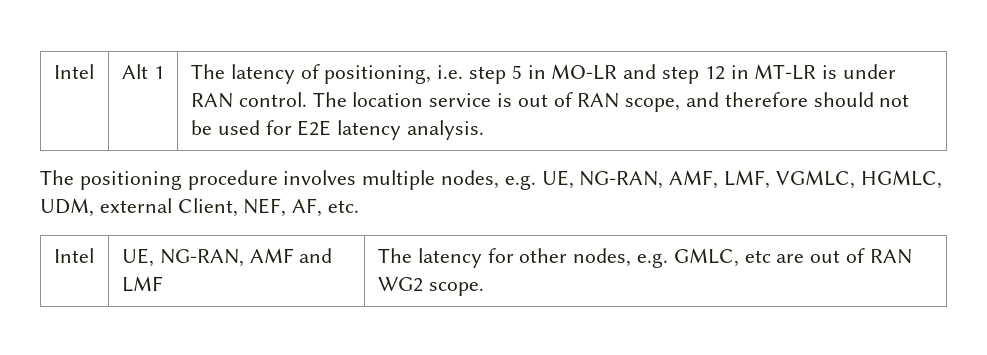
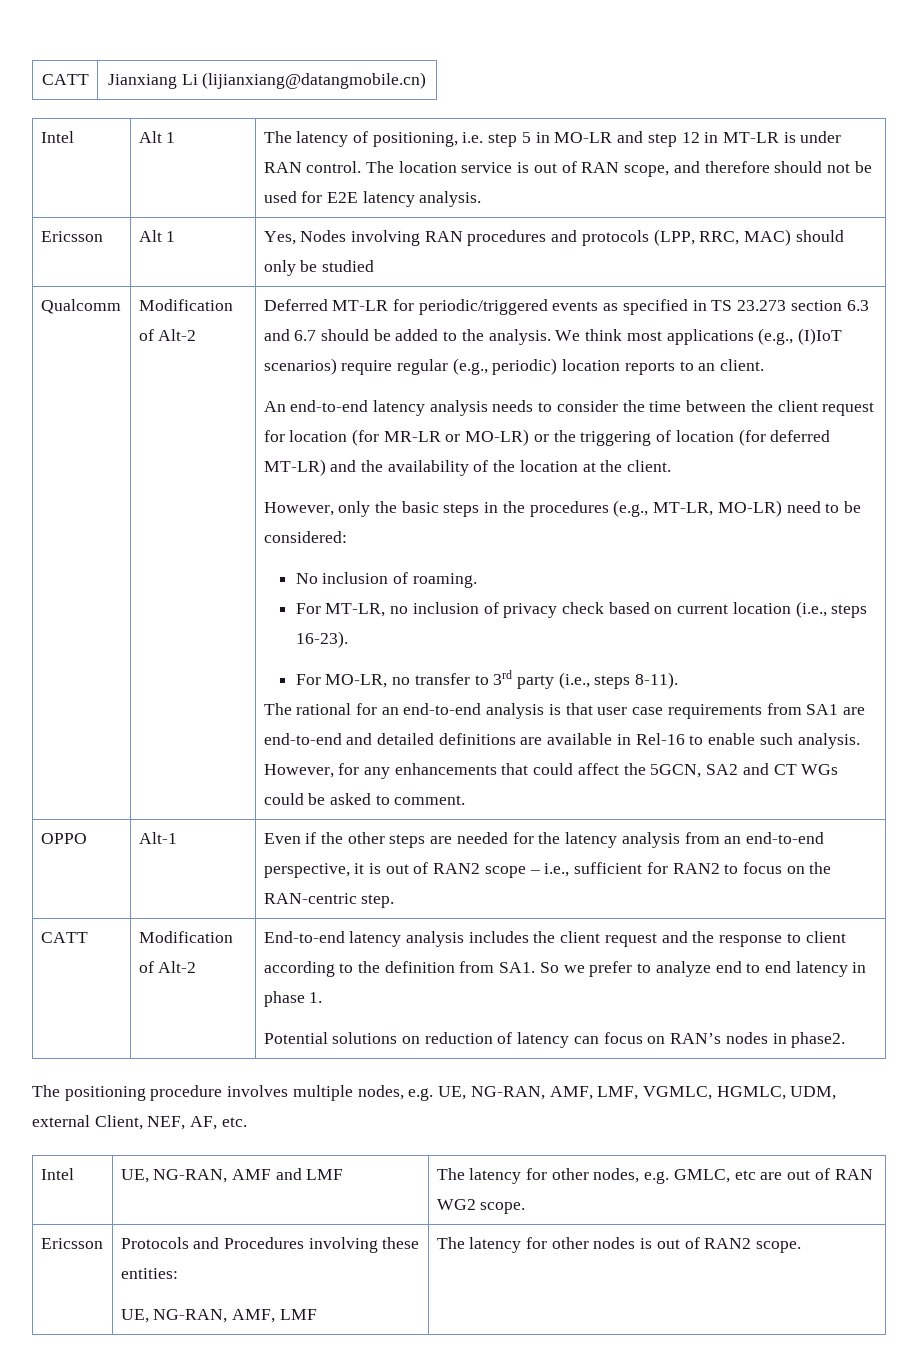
+ CATT | Jianxiang Li (lijianxiang@datangmobile.cn)
+ Ericsson | Alt 1 | Yes, Nodes involving RAN procedures and protocols (LPP, RRC, MAC) should only be studied
+ Qualcomm | Modification of Alt-2 | Deferred MT-LR for periodic/triggered events as specified in TS 23.273 section 6.3 and 6.7 should be added to the analysis. We think most applications (e.g., (I)IoT scenarios) require regular (e.g., periodic) location reports to an client.
+ An end-to-end latency analysis needs to consider the time between the client request for location (for MR-LR or MO-LR) or the triggering of location (for deferred MT-LR) and the availability of the location at the client.
+ However, only the basic steps in the procedures (e.g., MT-LR, MO-LR) need to be considered:
+ No inclusion of roaming.
+ For MT-LR, no inclusion of privacy check based on current location (i.e., steps 16-23).
+ For MO-LR, no transfer to 3rd party (i.e., steps 8-11).
+ The rational for an end-to-end analysis is that user case requirements from SA1 are end-to-end and detailed definitions are available in Rel-16 to enable such analysis. However, for any enhancements that could affect the 5GCN, SA2 and CT WGs could be asked to comment.
+ OPPO | Alt-1 | Even if the other steps are needed for the latency analysis from an end-to-end perspective, it is out of RAN2 scope – i.e., sufficient for RAN2 to focus on the RAN-centric step.
+ CATT | Modification of Alt-2 | End-to-end latency analysis includes the client request and the response to client according to the definition from SA1. So we prefer to analyze end to end latency in phase 1.
+ Potential solutions on reduction of latency can focus on RAN’s nodes in phase2.
+ Ericsson | Protocols and Procedures involving these entities:
+ UE, NG-RAN, AMF, LMF | The latency for other nodes is out of RAN2 scope.

